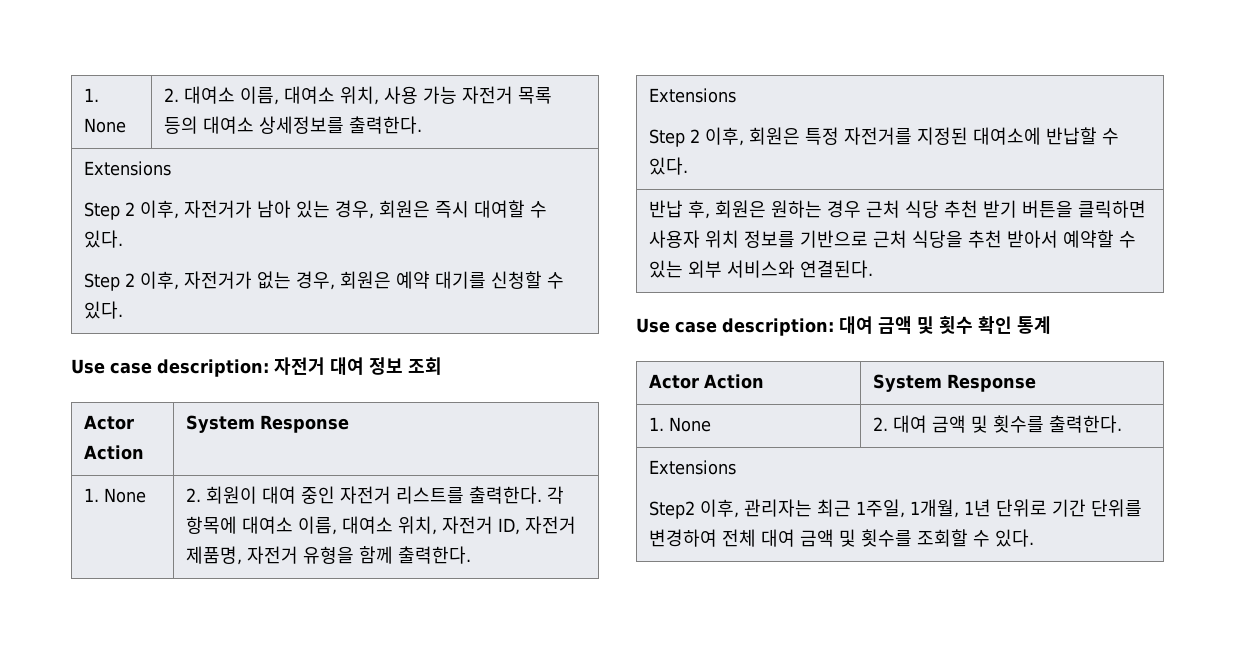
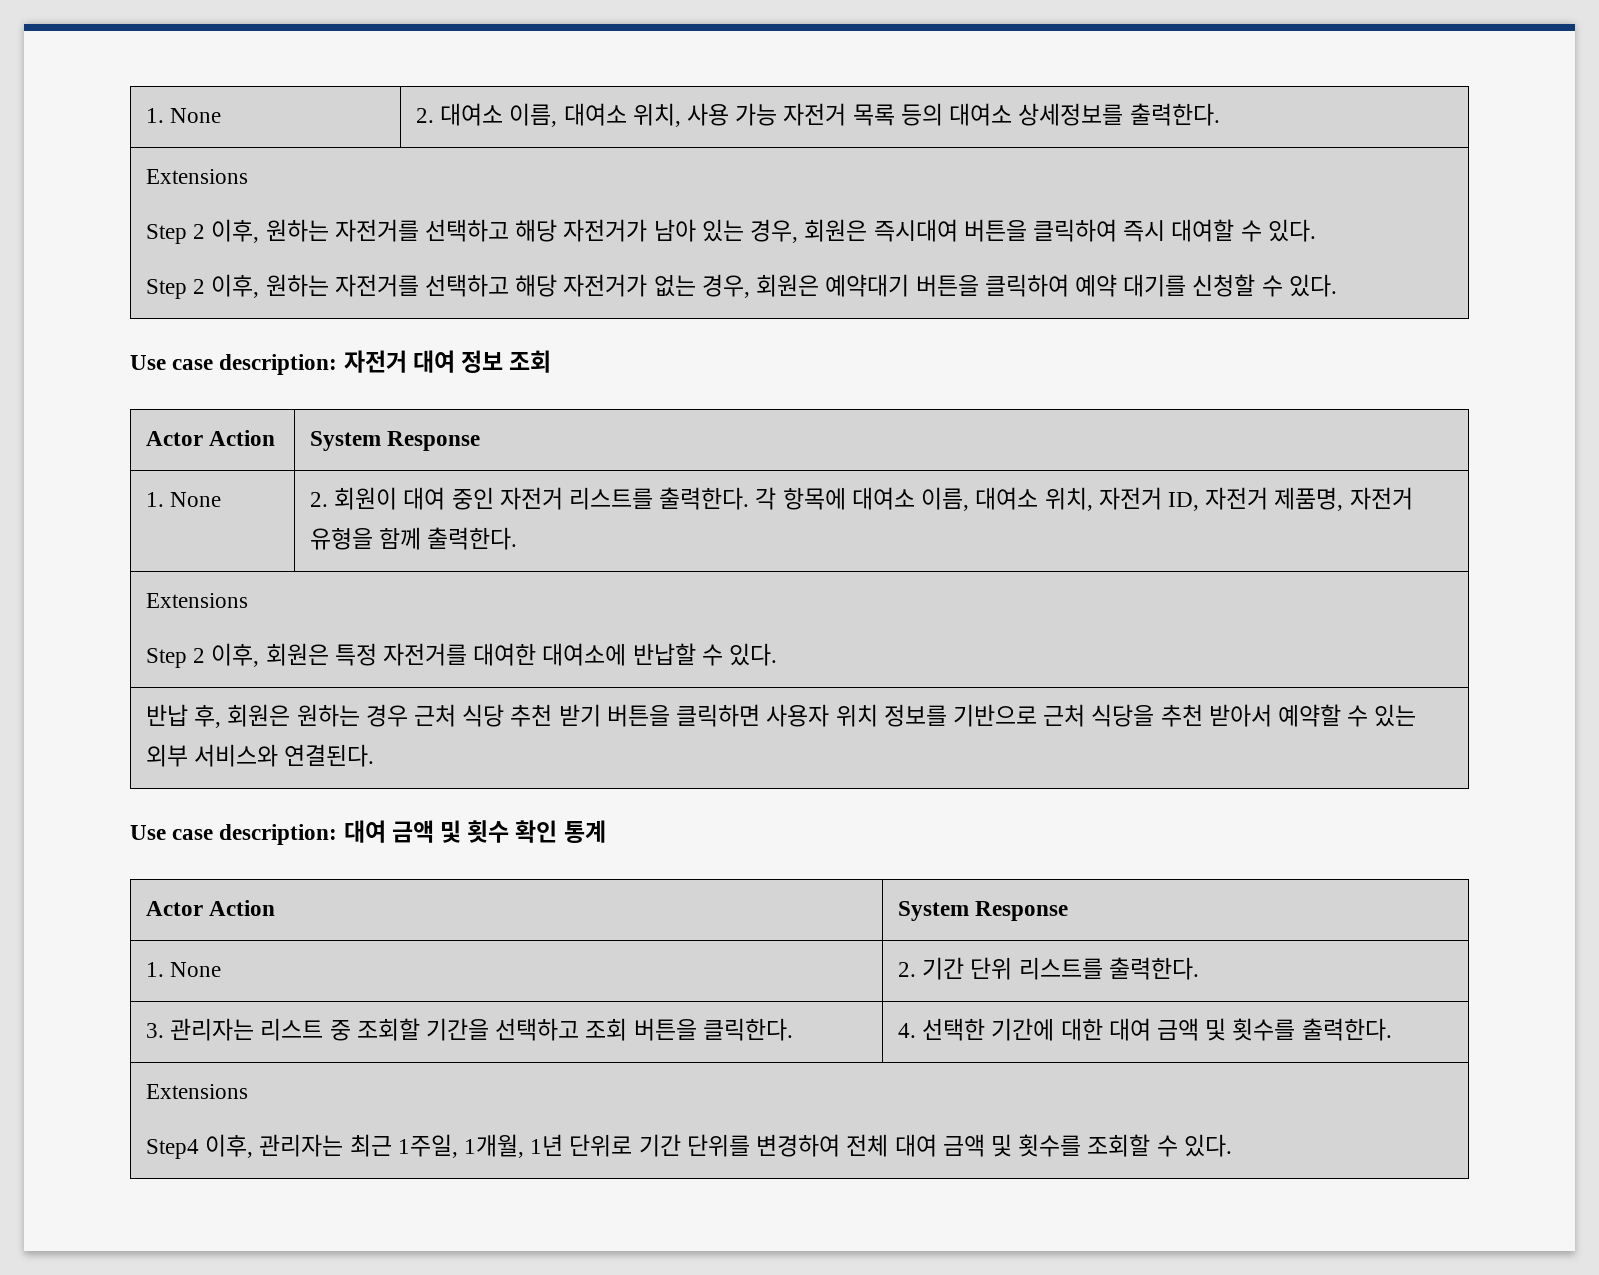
  1. None | 2. 대여소 이름, 대여소 위치, 사용 가능 자전거 목록 등의 대여소 상세정보를 출력한다.
  Extensions
- Step 2 이후, 자전거가 남아 있는 경우, 회원은 즉시 대여할 수 있다.
- Step 2 이후, 자전거가 없는 경우, 회원은 예약 대기를 신청할 수 있다.
+ Step 2 이후, 원하는 자전거를 선택하고 해당 자전거가 남아 있는 경우, 회원은 즉시대여 버튼을 클릭하여 즉시 대여할 수 있다.
+ Step 2 이후, 원하는 자전거를 선택하고 해당 자전거가 없는 경우, 회원은 예약대기 버튼을 클릭하여 예약 대기를 신청할 수 있다.
  1. None | 2. 회원이 대여 중인 자전거 리스트를 출력한다. 각 항목에 대여소 이름, 대여소 위치, 자전거 ID, 자전거 제품명, 자전거 유형을 함께 출력한다.
  Extensions
- Step 2 이후, 회원은 특정 자전거를 지정된 대여소에 반납할 수 있다.
+ Step 2 이후, 회원은 특정 자전거를 대여한 대여소에 반납할 수 있다.
- 1. None | 2. 대여 금액 및 횟수를 출력한다.
+ 1. None | 2. 기간 단위 리스트를 출력한다.
+ 3. 관리자는 리스트 중 조회할 기간을 선택하고 조회 버튼을 클릭한다. | 4. 선택한 기간에 대한 대여 금액 및 횟수를 출력한다.
  Extensions
- Step2 이후, 관리자는 최근 1주일, 1개월, 1년 단위로 기간 단위를 변경하여 전체 대여 금액 및 횟수를 조회할 수 있다.
+ Step4 이후, 관리자는 최근 1주일, 1개월, 1년 단위로 기간 단위를 변경하여 전체 대여 금액 및 횟수를 조회할 수 있다.

